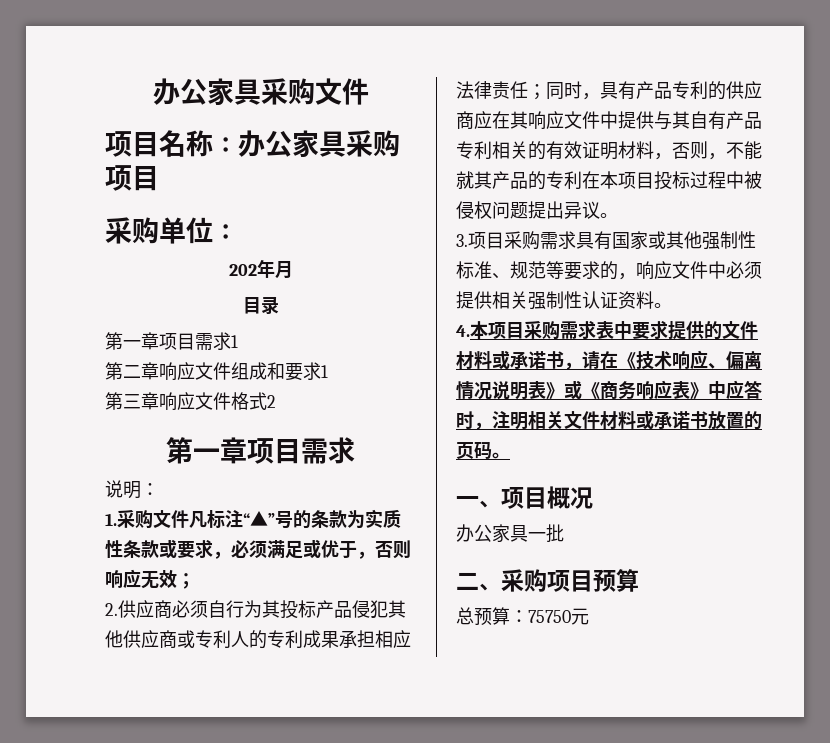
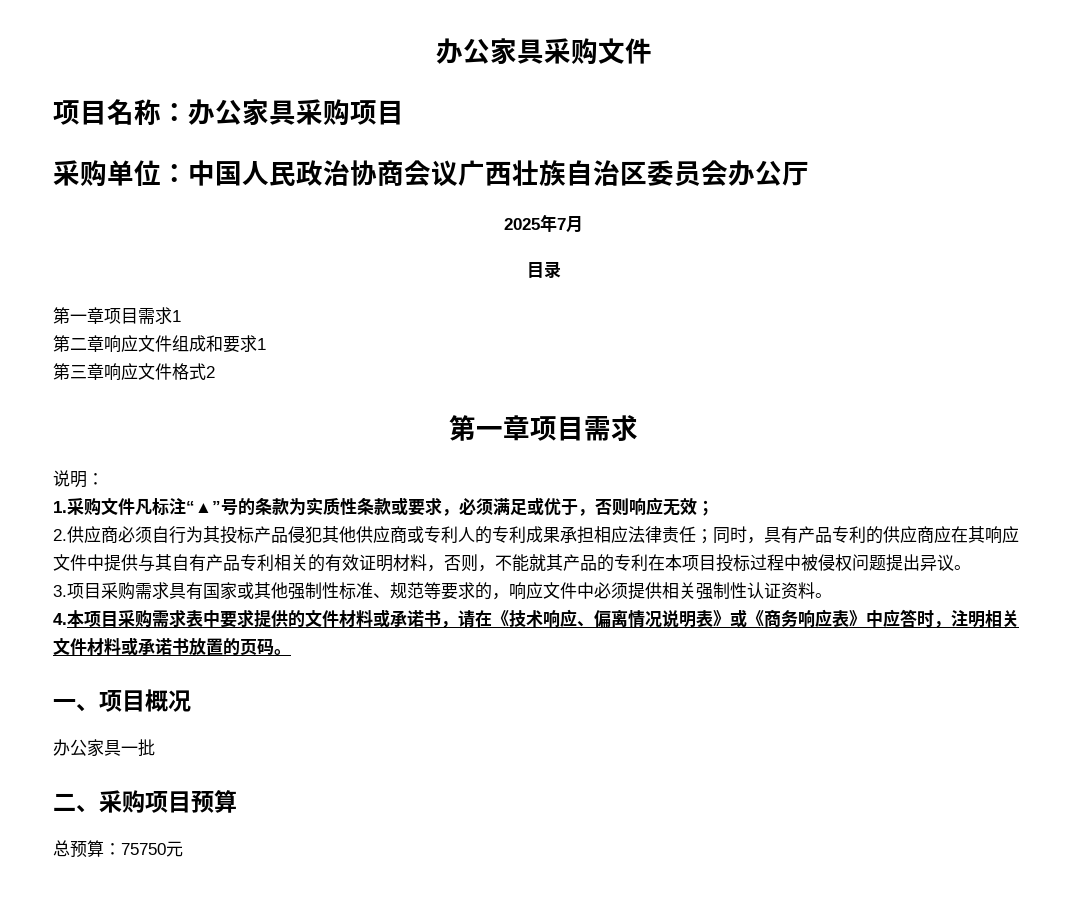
- 采购单位：
- 202年月
+ 采购单位：中国人民政治协商会议广西壮族自治区委员会办公厅
+ 2025年7月

